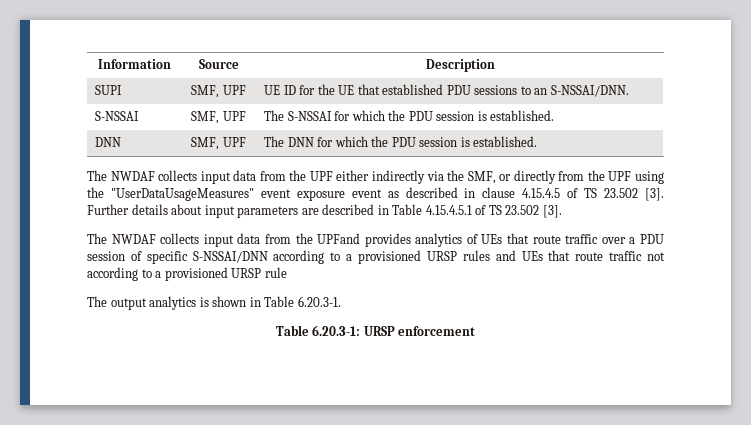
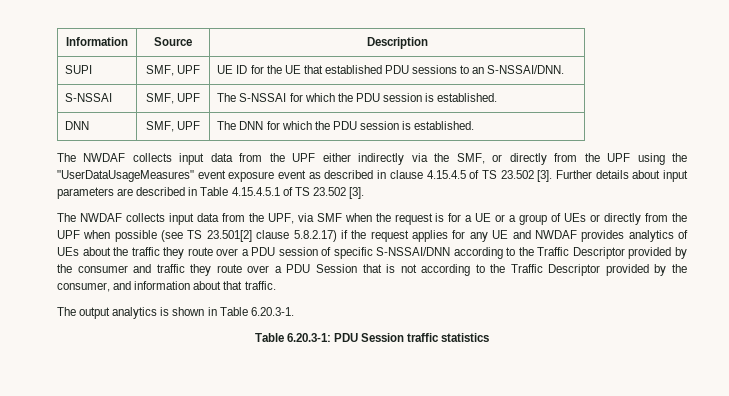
- The NWDAF collects input data from the UPFand provides analytics of UEs that route traffic over a PDU session of specific S-NSSAI/DNN according to a provisioned URSP rules and UEs that route traffic not according to a provisioned URSP rule
+ The NWDAF collects input data from the UPF, via SMF when the request is for a UE or a group of UEs or directly from the UPF when possible (see TS 23.501[2] clause 5.8.2.17) if the request applies for any UE and NWDAF provides analytics of UEs about the traffic they route over a PDU session of specific S-NSSAI/DNN according to the Traffic Descriptor provided by the consumer and traffic they route over a PDU Session that is not according to the Traffic Descriptor provided by the consumer, and information about that traffic.
- Table 6.20.3-1: URSP enforcement
+ Table 6.20.3-1: PDU Session traffic statistics

